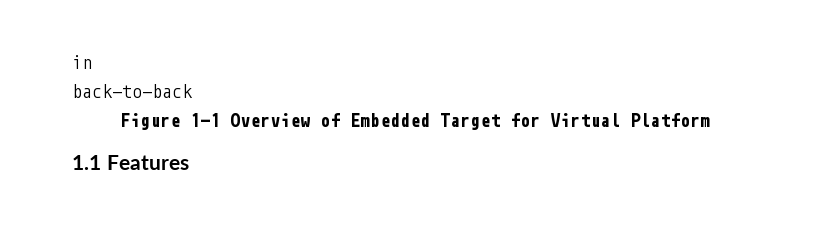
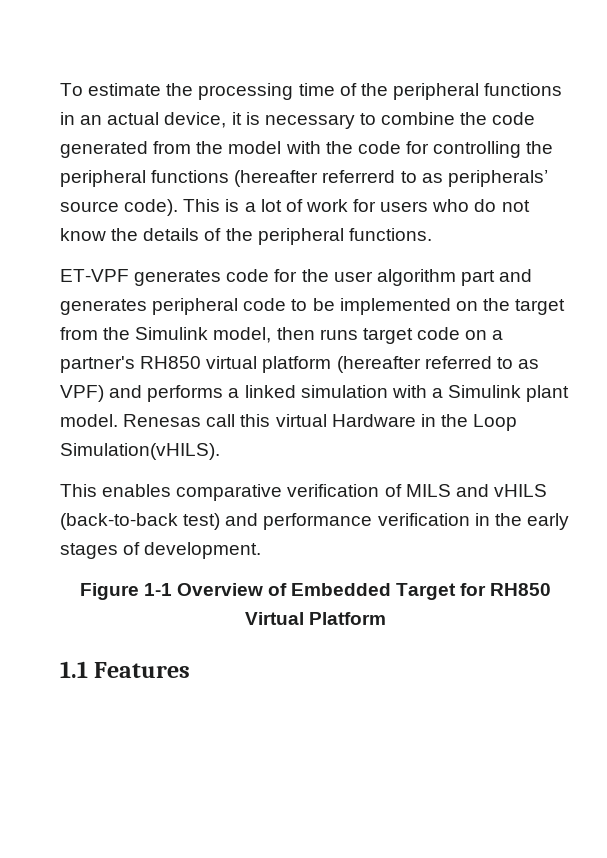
- in
- back-to-back
+ To estimate the processing time of the peripheral functions in an actual device, it is necessary to combine the code generated from the model with the code for controlling the peripheral functions (hereafter referrerd to as peripherals’ source code). This is a lot of work for users who do not know the details of the peripheral functions.
+ ET-VPF generates code for the user algorithm part and generates peripheral code to be implemented on the target from the Simulink model, then runs target code on a partner's RH850 virtual platform (hereafter referred to as VPF) and performs a linked simulation with a Simulink plant model. Renesas call this virtual Hardware in the Loop Simulation(vHILS).
+ This enables comparative verification of MILS and vHILS (back-to-back test) and performance verification in the early stages of development.
- Figure 1-1 Overview of Embedded Target for Virtual Platform
+ Figure 1-1 Overview of Embedded Target for RH850 Virtual Platform

